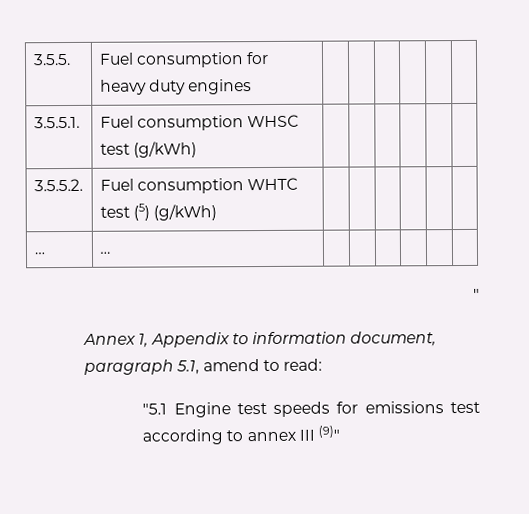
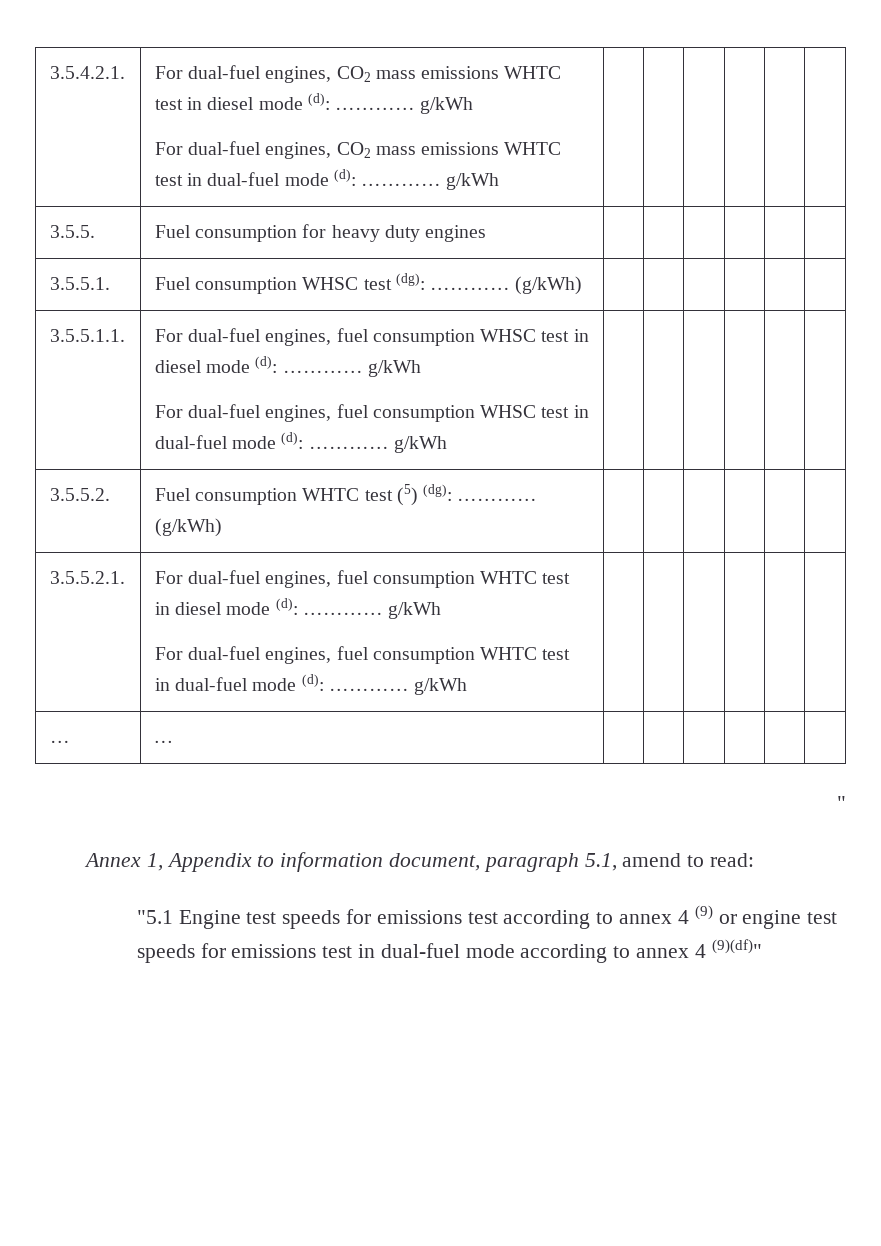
+ 3.5.4.2.1. | For dual-fuel engines, CO2 mass emissions WHTC test in diesel mode (d): ………… g/kWh
+ For dual-fuel engines, CO2 mass emissions WHTC test in dual-fuel mode (d): ………… g/kWh | | | | | |
- 3.5.5.1. | Fuel consumption WHSC test (g/kWh) | | | | | |
+ 3.5.5.1. | Fuel consumption WHSC test (dg): ………… (g/kWh) | | | | | |
+ 3.5.5.1.1. | For dual-fuel engines, fuel consumption WHSC test in diesel mode (d): ………… g/kWh
+ For dual-fuel engines, fuel consumption WHSC test in dual-fuel mode (d): ………… g/kWh | | | | | |
- 3.5.5.2. | Fuel consumption WHTC test (5) (g/kWh) | | | | | |
+ 3.5.5.2. | Fuel consumption WHTC test (5) (dg): ………… (g/kWh) | | | | | |
+ 3.5.5.2.1. | For dual-fuel engines, fuel consumption WHTC test in diesel mode (d): ………… g/kWh
+ For dual-fuel engines, fuel consumption WHTC test in dual-fuel mode (d): ………… g/kWh | | | | | |
- "5.1 Engine test speeds for emissions test according to annex III (9)"
+ "5.1 Engine test speeds for emissions test according to annex 4 (9) or engine test speeds for emissions test in dual-fuel mode according to annex 4 (9)(df)"

